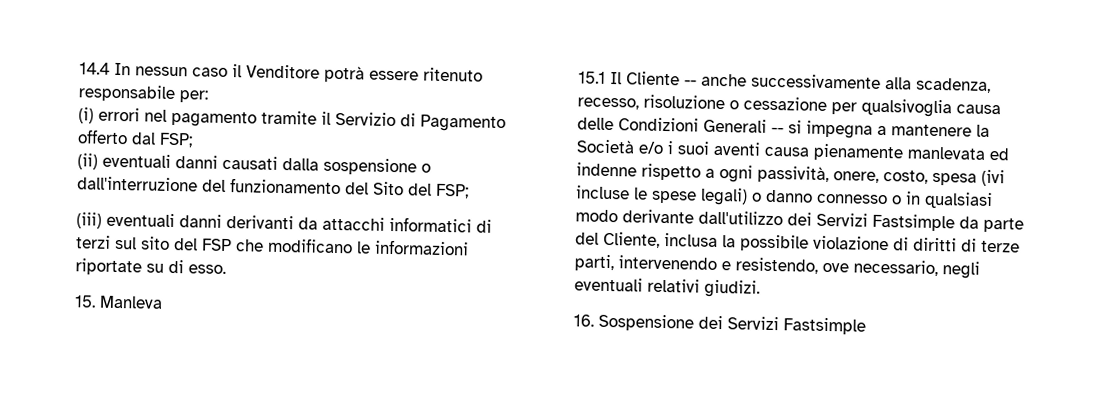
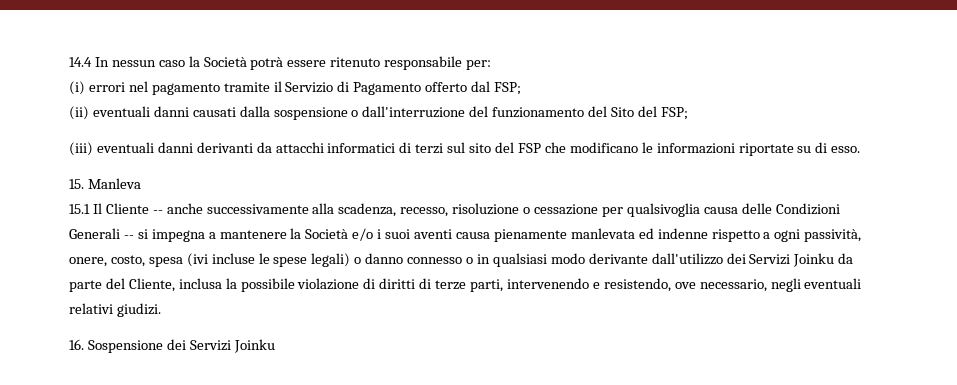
- 14.4 In nessun caso il Venditore potrà essere ritenuto responsabile per:
+ 14.4 In nessun caso la Società potrà essere ritenuto responsabile per:
- 15.1 Il Cliente -- anche successivamente alla scadenza, recesso, risoluzione o cessazione per qualsivoglia causa delle Condizioni Generali -- si impegna a mantenere la Società e/o i suoi aventi causa pienamente manlevata ed indenne rispetto a ogni passività, onere, costo, spesa (ivi incluse le spese legali) o danno connesso o in qualsiasi modo derivante dall'utilizzo dei Servizi Fastsimple da parte del Cliente, inclusa la possibile violazione di diritti di terze parti, intervenendo e resistendo, ove necessario, negli eventuali relativi giudizi.
+ 15.1 Il Cliente -- anche successivamente alla scadenza, recesso, risoluzione o cessazione per qualsivoglia causa delle Condizioni Generali -- si impegna a mantenere la Società e/o i suoi aventi causa pienamente manlevata ed indenne rispetto a ogni passività, onere, costo, spesa (ivi incluse le spese legali) o danno connesso o in qualsiasi modo derivante dall'utilizzo dei Servizi Joinku da parte del Cliente, inclusa la possibile violazione di diritti di terze parti, intervenendo e resistendo, ove necessario, negli eventuali relativi giudizi.
- 16. Sospensione dei Servizi Fastsimple
+ 16. Sospensione dei Servizi Joinku

